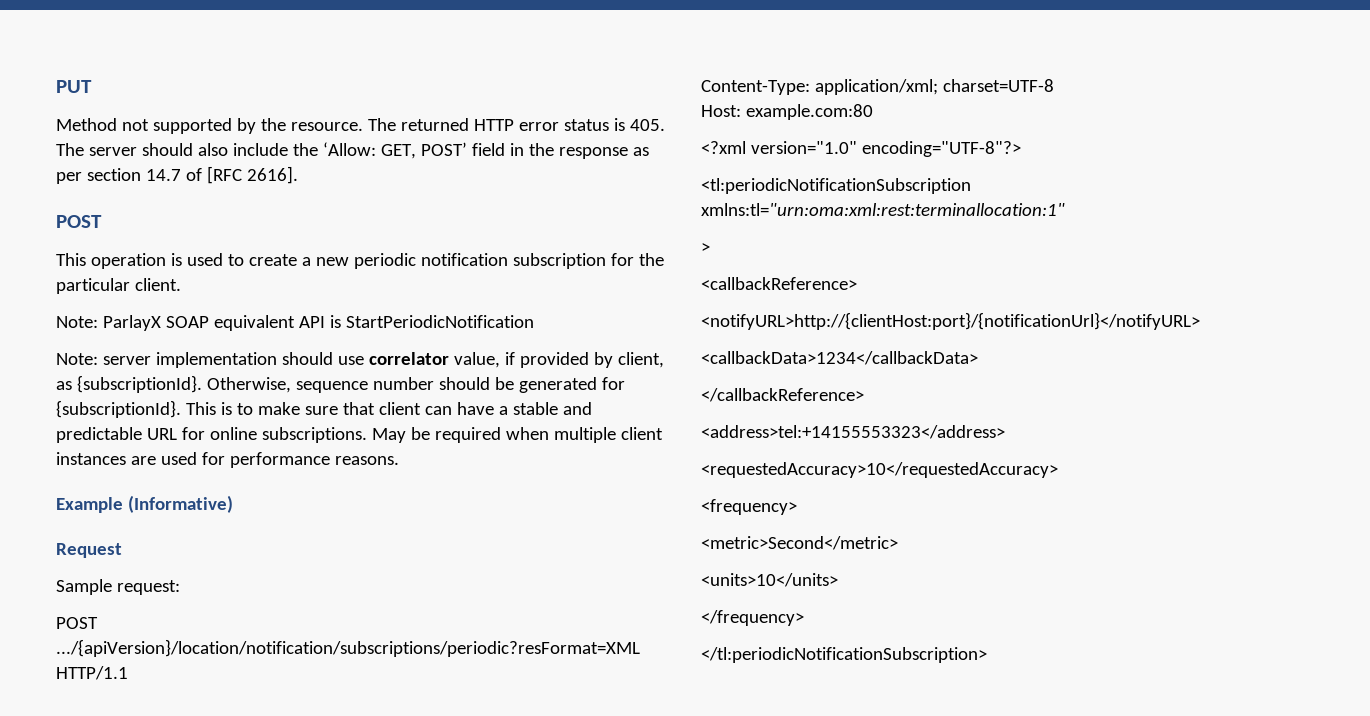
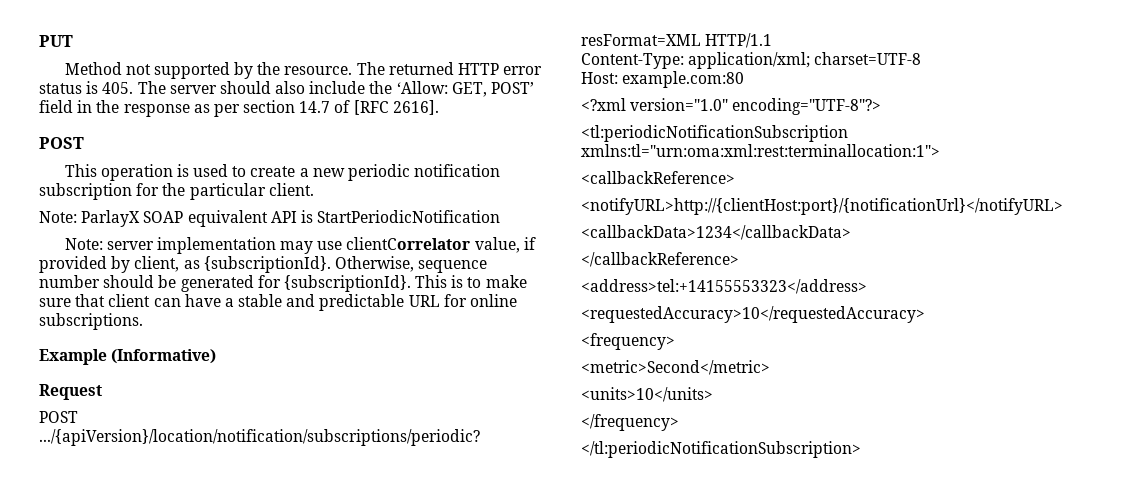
- Note: server implementation should use correlator value, if provided by client, as {subscriptionId}.
+ Note: server implementation may use clientCorrelator value, if provided by client, as {subscriptionId}.
- May be required when multiple client instances are used for performance reasons.
- Sample request:
- <tl:periodicNotificationSubscription xmlns:tl="urn:oma:xml:rest:terminallocation:1"
- >
+ <tl:periodicNotificationSubscription xmlns:tl="urn:oma:xml:rest:terminallocation:1">

